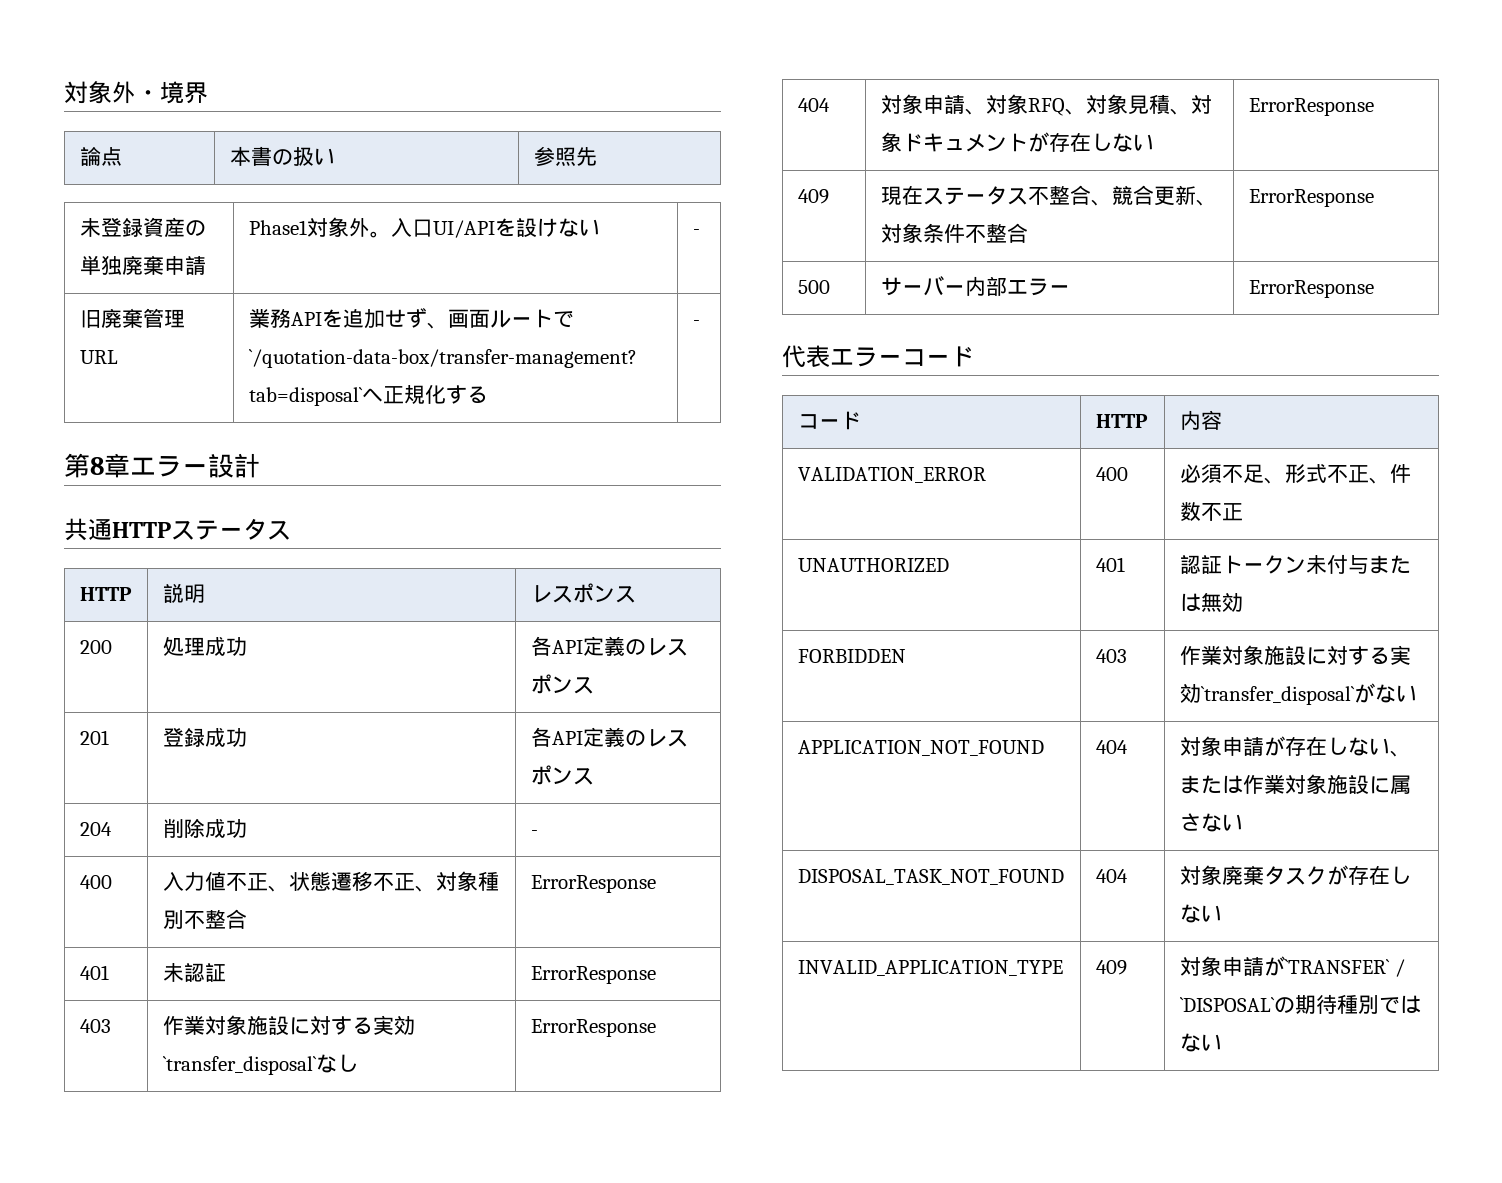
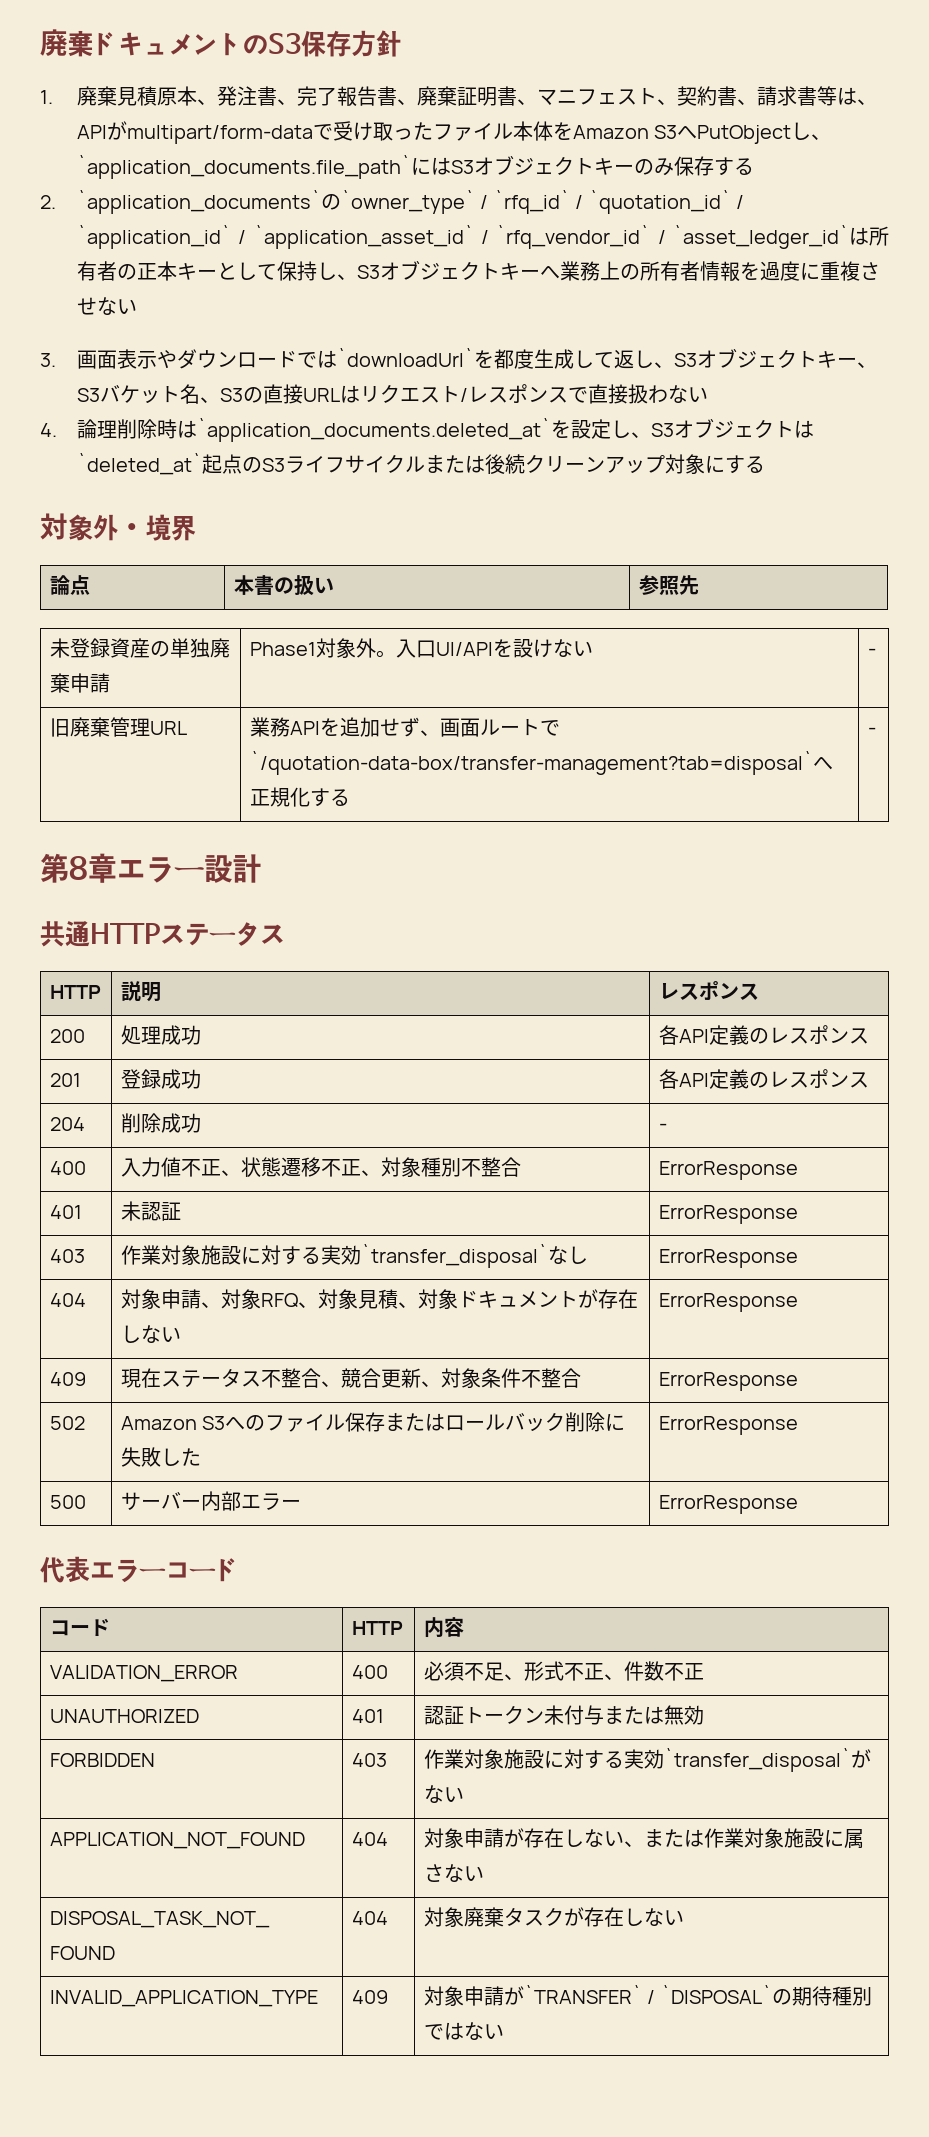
+ 廃棄ドキュメントのS3保存方針
+ 1.廃棄見積原本、発注書、完了報告書、廃棄証明書、マニフェスト、契約書、請求書等は、APIがmultipart/form-dataで受け取ったファイル本体をAmazon S3へPutObjectし、`application_documents.file_path`にはS3オブジェクトキーのみ保存する
+ 2. `application_documents`の`owner_type` / `rfq_id` / `quotation_id` / `application_id` / `application_asset_id` / `rfq_vendor_id` / `asset_ledger_id`は所有者の正本キーとして保持し、S3オブジェクトキーへ業務上の所有者情報を過度に重複させない
+ 3.画面表示やダウンロードでは`downloadUrl`を都度生成して返し、S3オブジェクトキー、S3バケット名、S3の直接URLはリクエスト/レスポンスで直接扱わない
+ 4.論理削除時は`application_documents.deleted_at`を設定し、S3オブジェクトは`deleted_at`起点のS3ライフサイクルまたは後続クリーンアップ対象にする
+ 502 | Amazon S3へのファイル保存またはロールバック削除に失敗した | ErrorResponse

